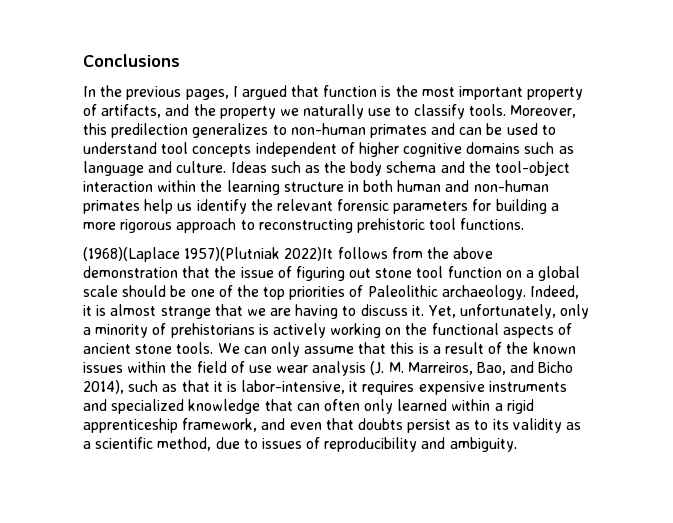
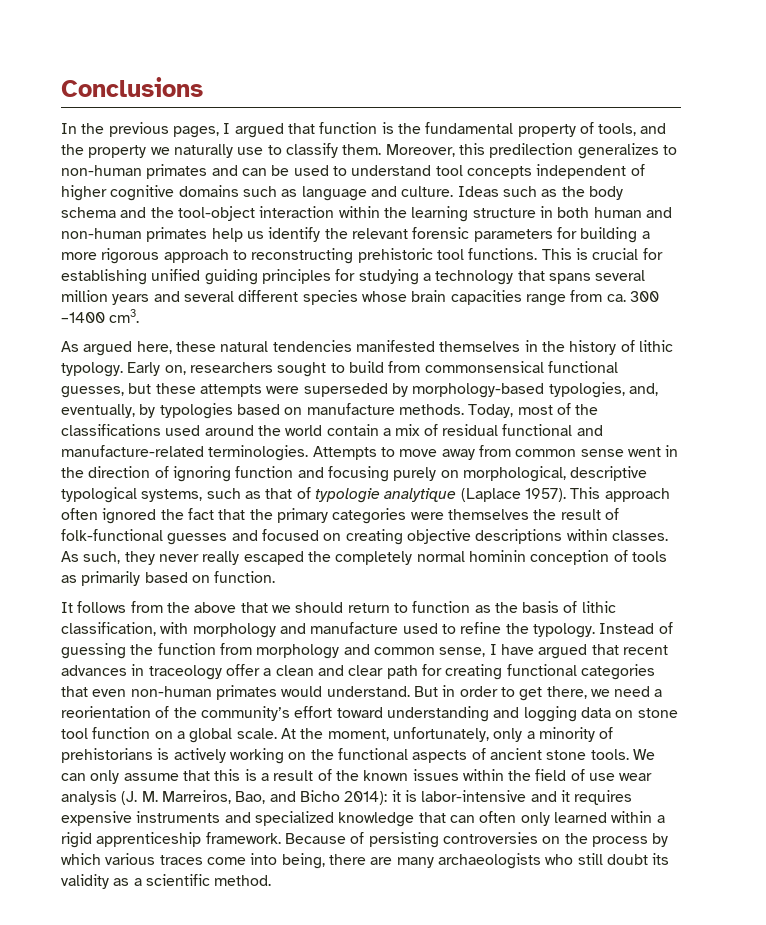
- In the previous pages, I argued that function is the most important property of artifacts, and the property we naturally use to classify tools.
+ In the previous pages, I argued that function is the fundamental property of tools, and the property we naturally use to classify them.
- Ideas such as the body schema and the tool-object interaction within the learning structure in both human and non-human primates help us identify the relevant forensic parameters for building a more rigorous approach to reconstructing prehistoric tool functions.
- (1968)(Laplace 1957)(Plutniak 2022)It follows from the above demonstration that the issue of figuring out stone tool function on a global scale should be one of the top priorities of Paleolithic archaeology. Indeed, it is almost strange that we are having to discuss it. Yet, unfortunately, only a minority of prehistorians is actively working on the functional aspects of ancient stone tools.
+ Ideas such as the body schema and the tool-object interaction within the learning structure in both human and non-human primates help us identify the relevant forensic parameters for building a more rigorous approach to reconstructing prehistoric tool functions. This is crucial for establishing unified guiding principles for studying a technology that spans several million years and several different species whose brain capacities range from ca. 300 –1400 cm3.
+ As argued here, these natural tendencies manifested themselves in the history of lithic typology. Early on, researchers sought to build from commonsensical functional guesses, but these attempts were superseded by morphology-based typologies, and, eventually, by typologies based on manufacture methods. Today, most of the classifications used around the world contain a mix of residual functional and manufacture-related terminologies. Attempts to move away from common sense went in the direction of ignoring function and focusing purely on morphological, descriptive typological systems, such as that of typologie analytique (Laplace 1957). This approach often ignored the fact that the primary categories were themselves the result of folk-functional guesses and focused on creating objective descriptions within classes. As such, they never really escaped the completely normal hominin conception of tools as primarily based on function.
+ It follows from the above that we should return to function as the basis of lithic classification, with morphology and manufacture used to refine the typology. Instead of guessing the function from morphology and common sense, I have argued that recent advances in traceology offer a clean and clear path for creating functional categories that even non-human primates would understand. But in order to get there, we need a reorientation of the community’s effort toward understanding and logging data on stone tool function on a global scale. At the moment, unfortunately, only a minority of prehistorians is actively working on the functional aspects of ancient stone tools.
- We can only assume that this is a result of the known issues within the field of use wear analysis (J. M. Marreiros, Bao, and Bicho 2014), such as that it is labor-intensive, it requires expensive instruments and specialized knowledge that can often only learned within a rigid apprenticeship framework, and even that doubts persist as to its validity as a scientific method, due to issues of reproducibility and ambiguity.
+ We can only assume that this is a result of the known issues within the field of use wear analysis (J. M. Marreiros, Bao, and Bicho 2014): it is labor-intensive and it requires expensive instruments and specialized knowledge that can often only learned within a rigid apprenticeship framework. Because of persisting controversies on the process by which various traces come into being, there are many archaeologists who still doubt its validity as a scientific method.

